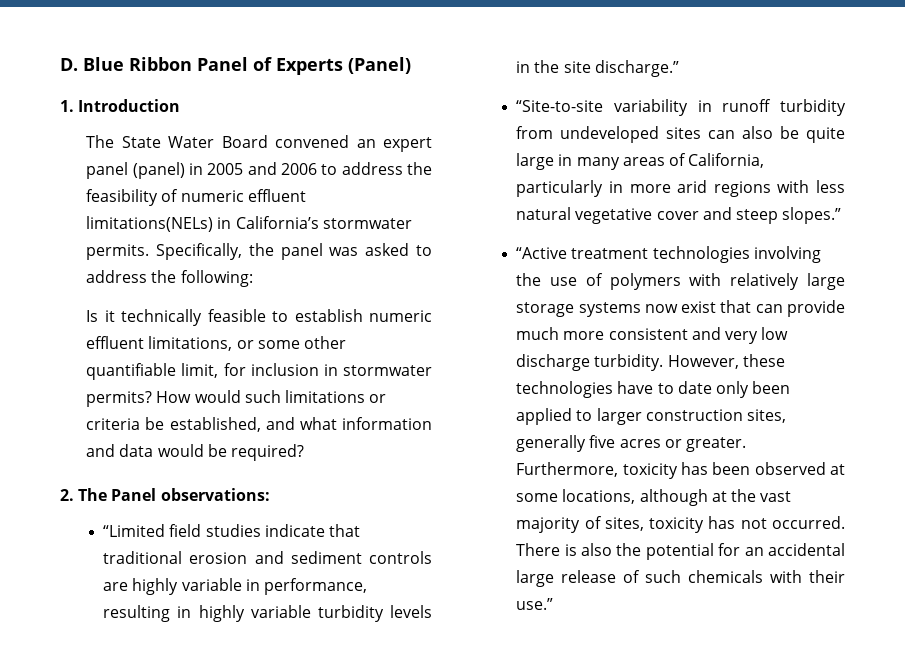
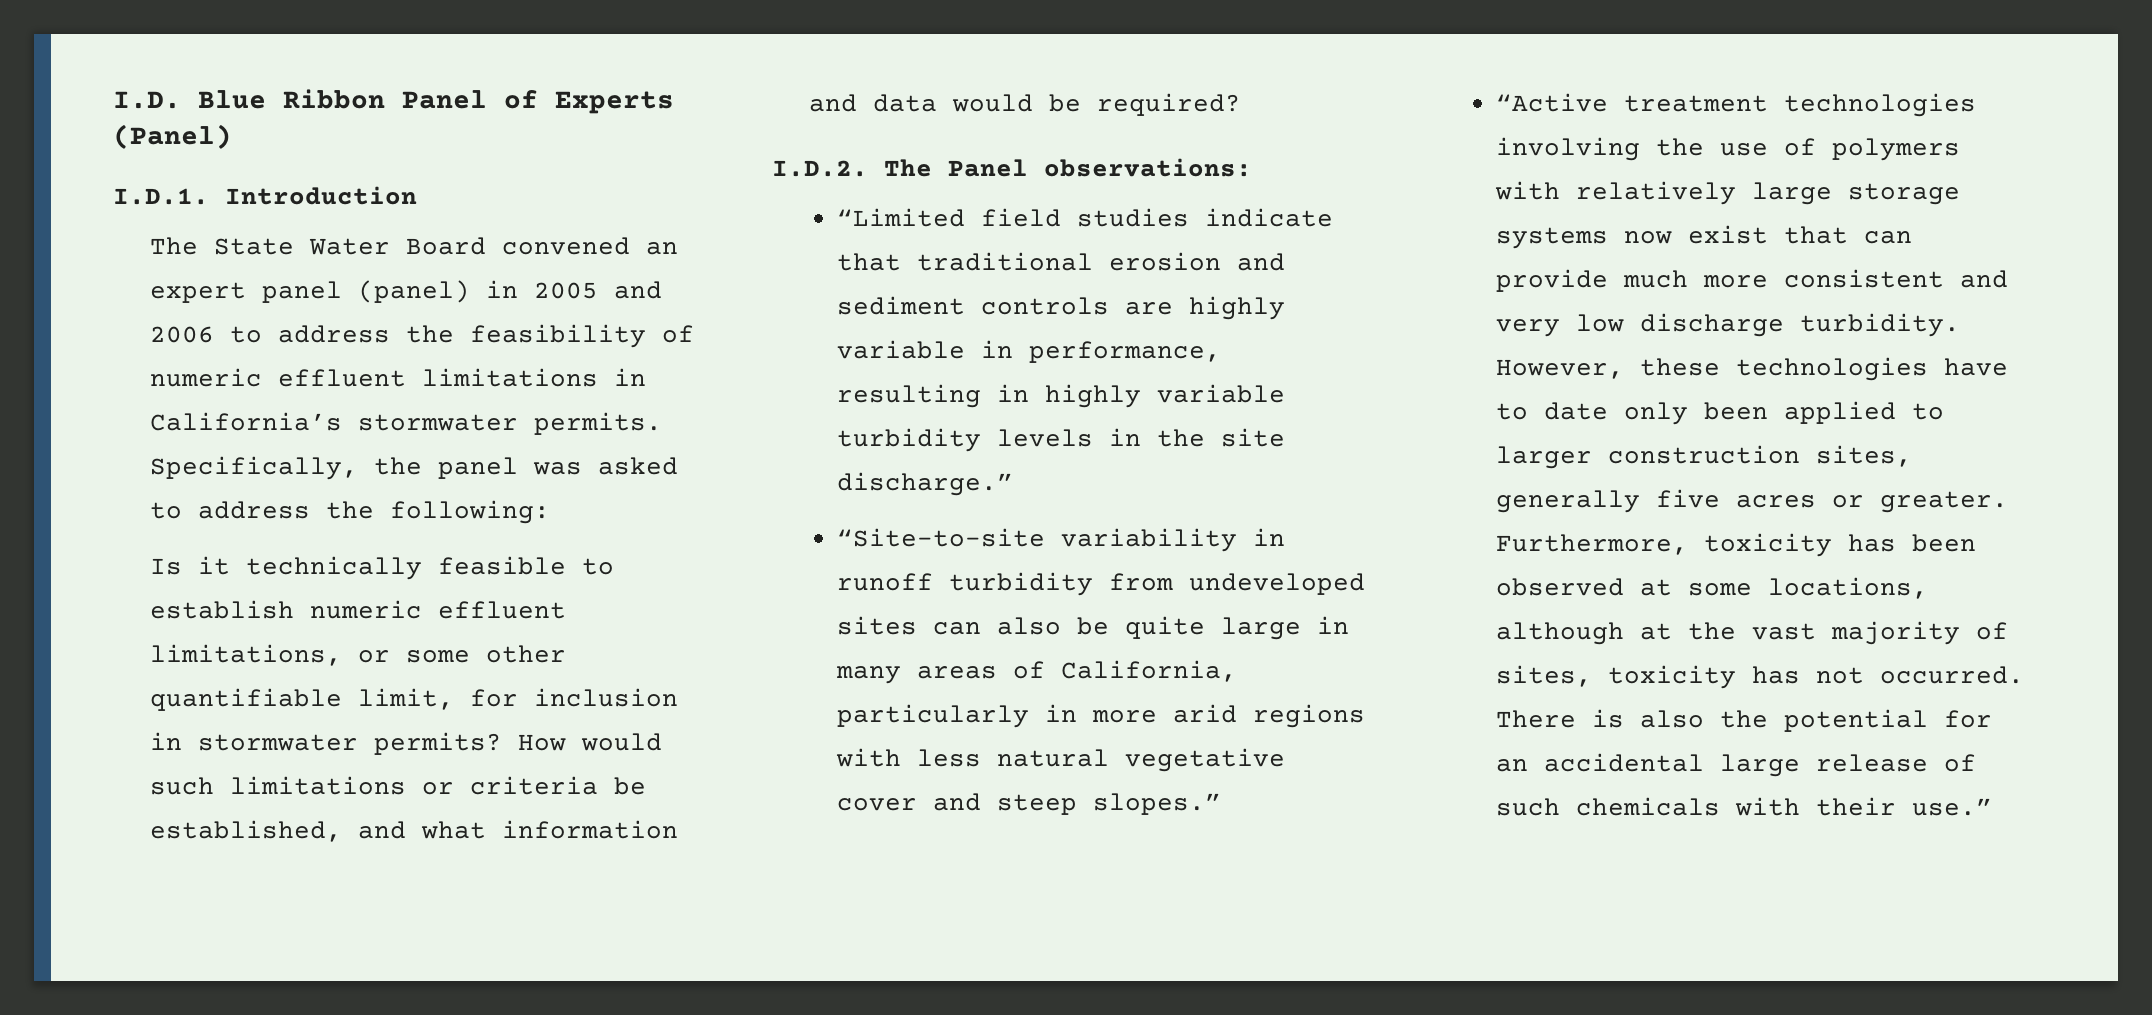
- D. Blue Ribbon Panel of Experts (Panel)
+ I.D. Blue Ribbon Panel of Experts (Panel)
- 1. Introduction
+ I.D.1. Introduction
- The State Water Board convened an expert panel (panel) in 2005 and 2006 to address the feasibility of numeric effluent limitations(NELs) in California’s stormwater permits.
+ The State Water Board convened an expert panel (panel) in 2005 and 2006 to address the feasibility of numeric effluent limitations in California’s stormwater permits.
- 2. The Panel observations:
+ I.D.2. The Panel observations:

